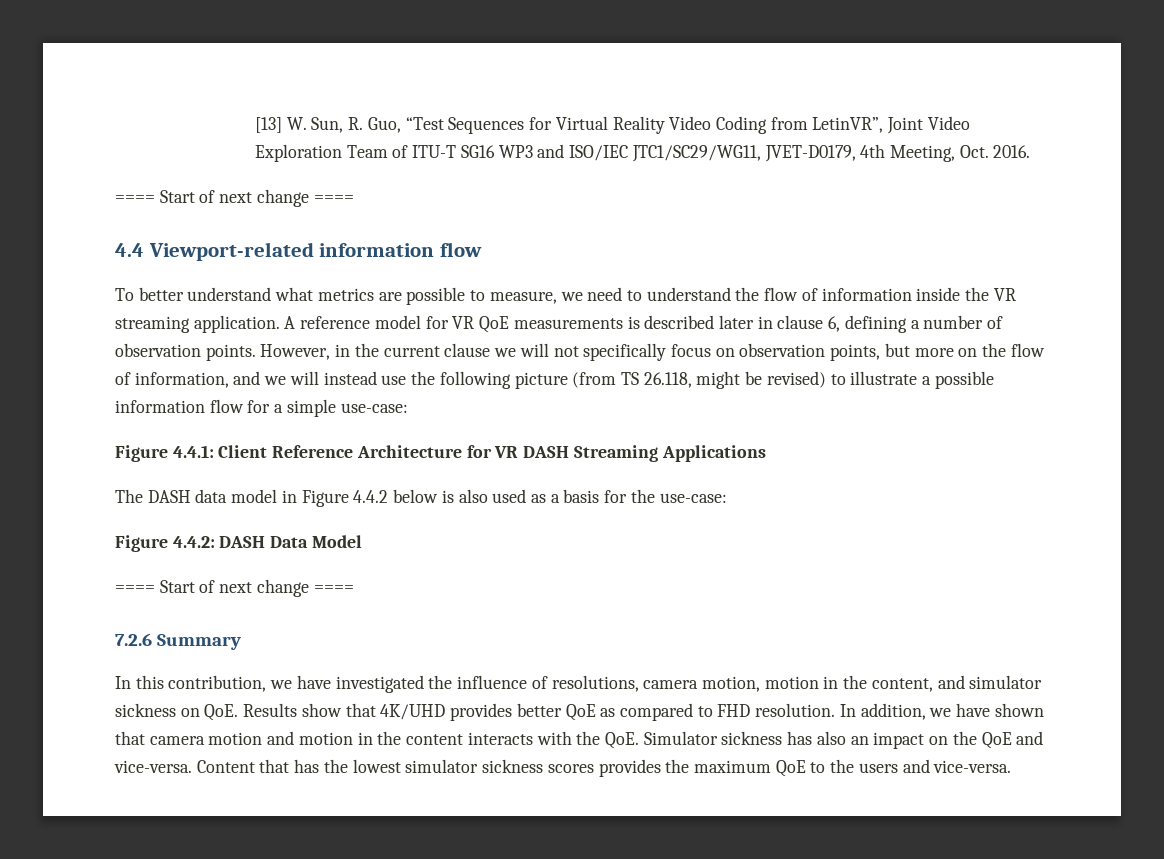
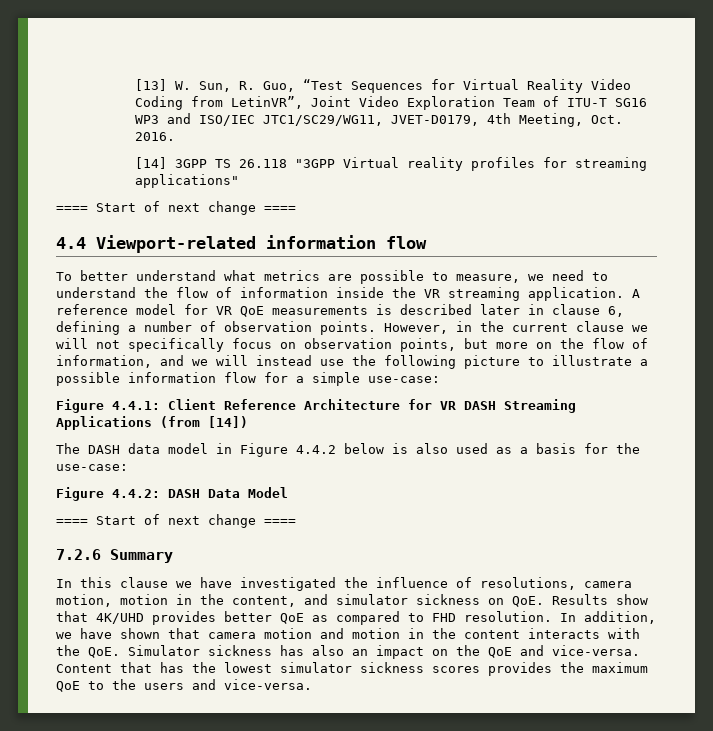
+ [14] 3GPP TS 26.118 "3GPP Virtual reality profiles for streaming applications"
- However, in the current clause we will not specifically focus on observation points, but more on the flow of information, and we will instead use the following picture (from TS 26.118, might be revised) to illustrate a possible information flow for a simple use-case:
+ However, in the current clause we will not specifically focus on observation points, but more on the flow of information, and we will instead use the following picture to illustrate a possible information flow for a simple use-case:
- Figure 4.4.1: Client Reference Architecture for VR DASH Streaming Applications
+ Figure 4.4.1: Client Reference Architecture for VR DASH Streaming Applications (from [14])
- In this contribution, we have investigated the influence of resolutions, camera motion, motion in the content, and simulator sickness on QoE. Results show that 4K/UHD provides better QoE as compared to FHD resolution.
+ In this clause we have investigated the influence of resolutions, camera motion, motion in the content, and simulator sickness on QoE. Results show that 4K/UHD provides better QoE as compared to FHD resolution.

